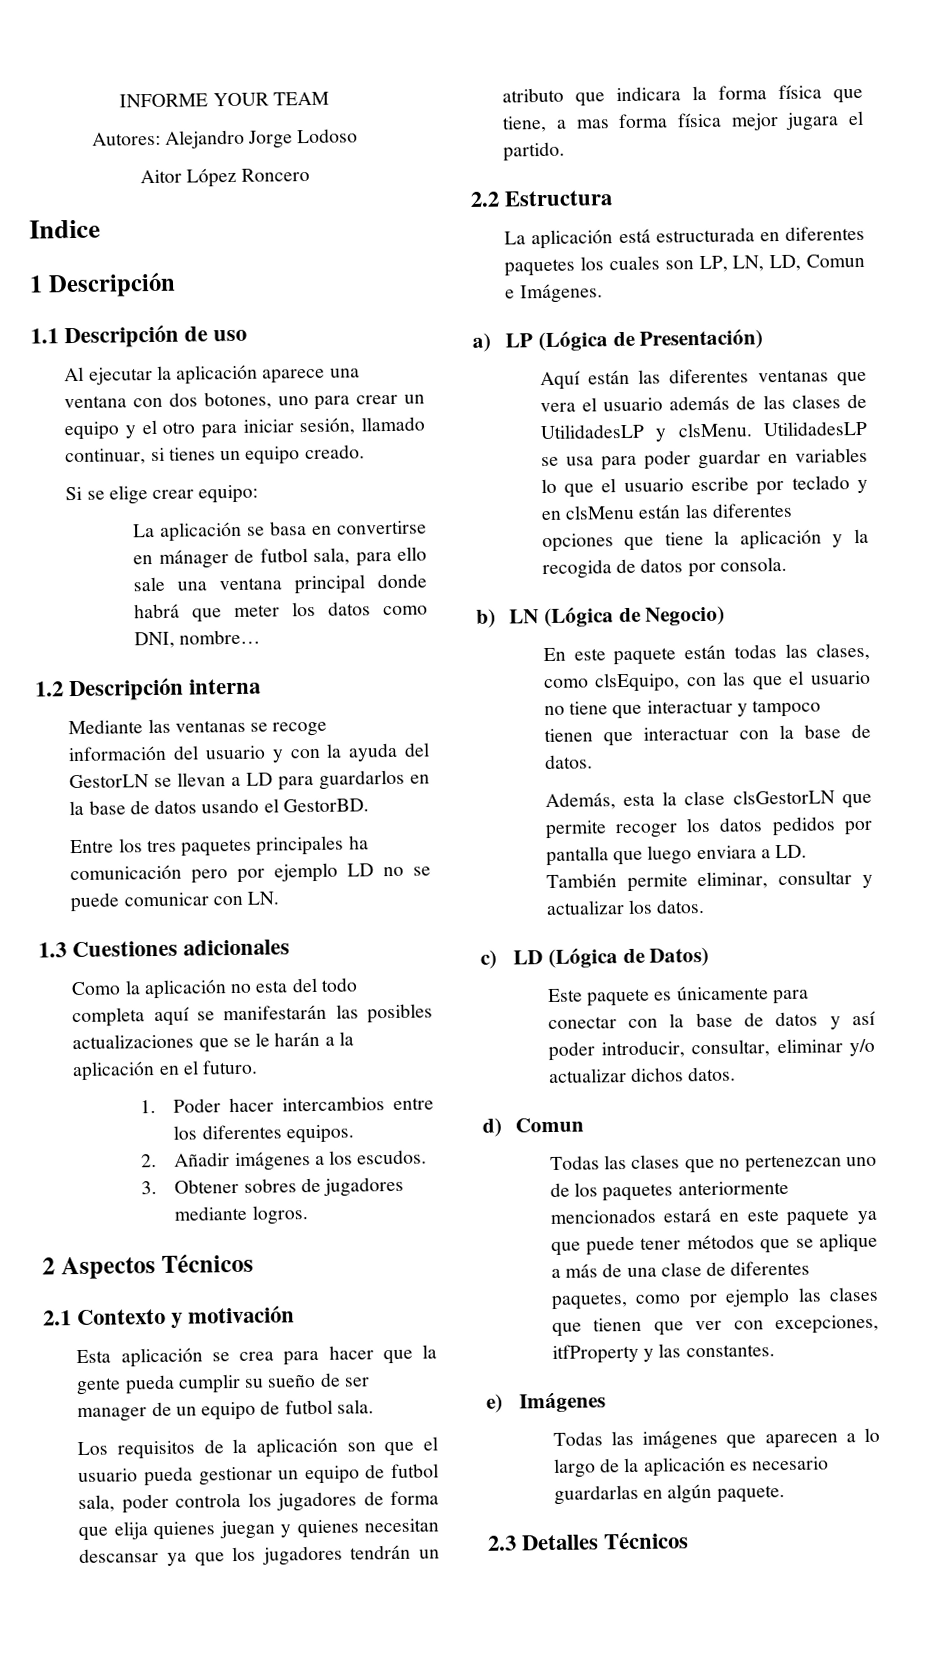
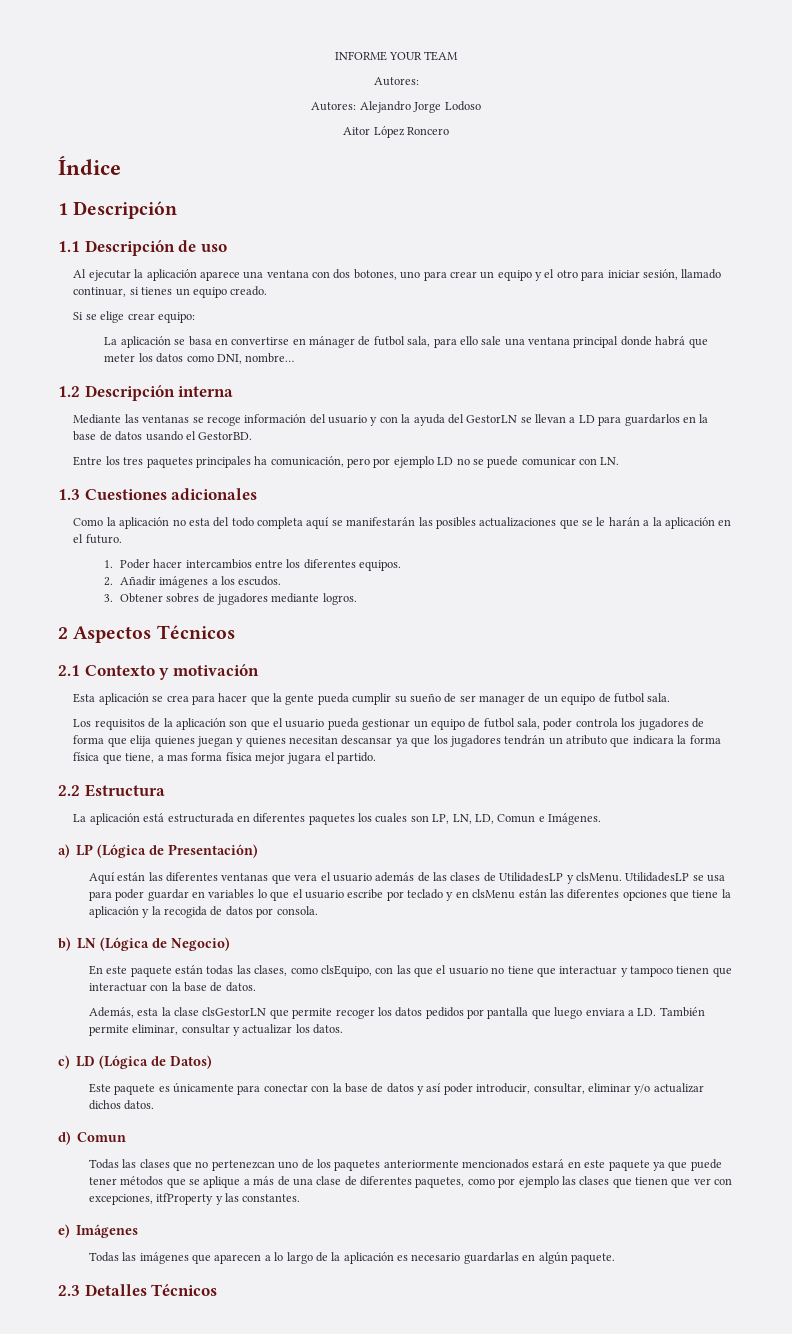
  INFORME YOUR TEAM
+ Autores:
- Indice
+ Índice
- Entre los tres paquetes principales ha comunicación pero por ejemplo LD no se puede comunicar con LN.
+ Entre los tres paquetes principales ha comunicación, pero por ejemplo LD no se puede comunicar con LN.

